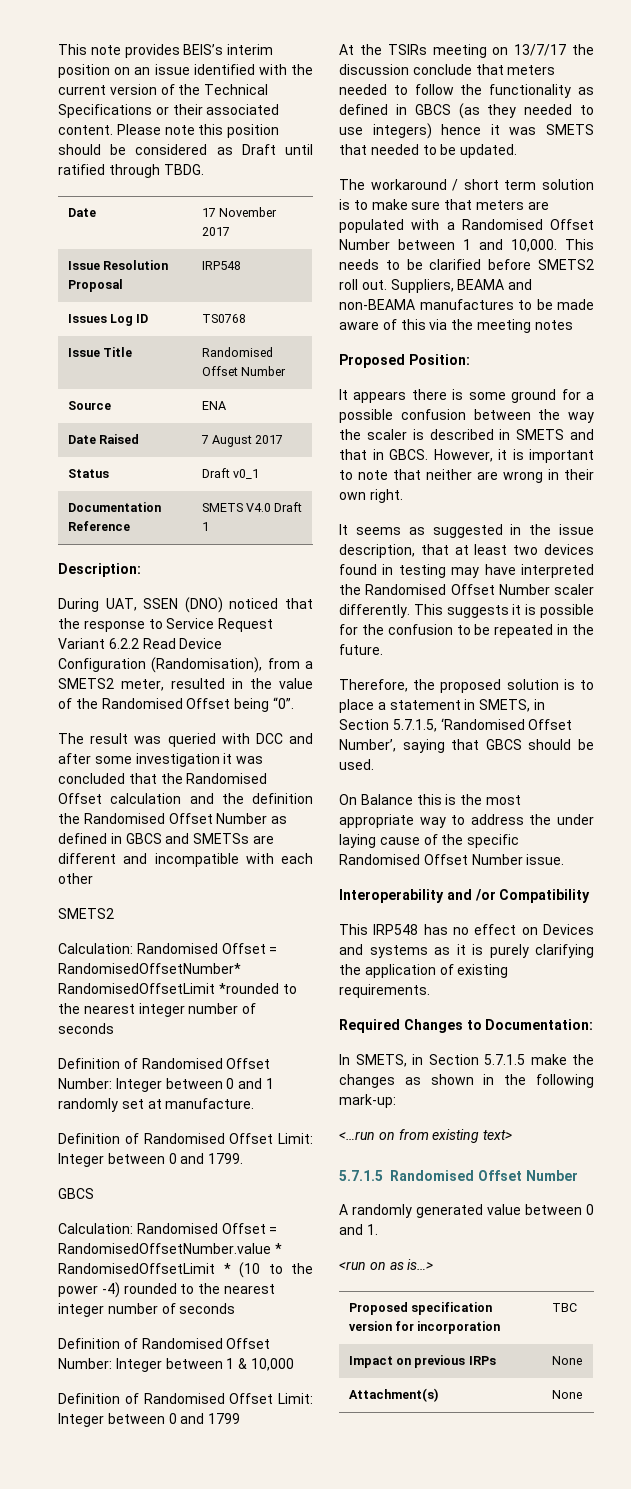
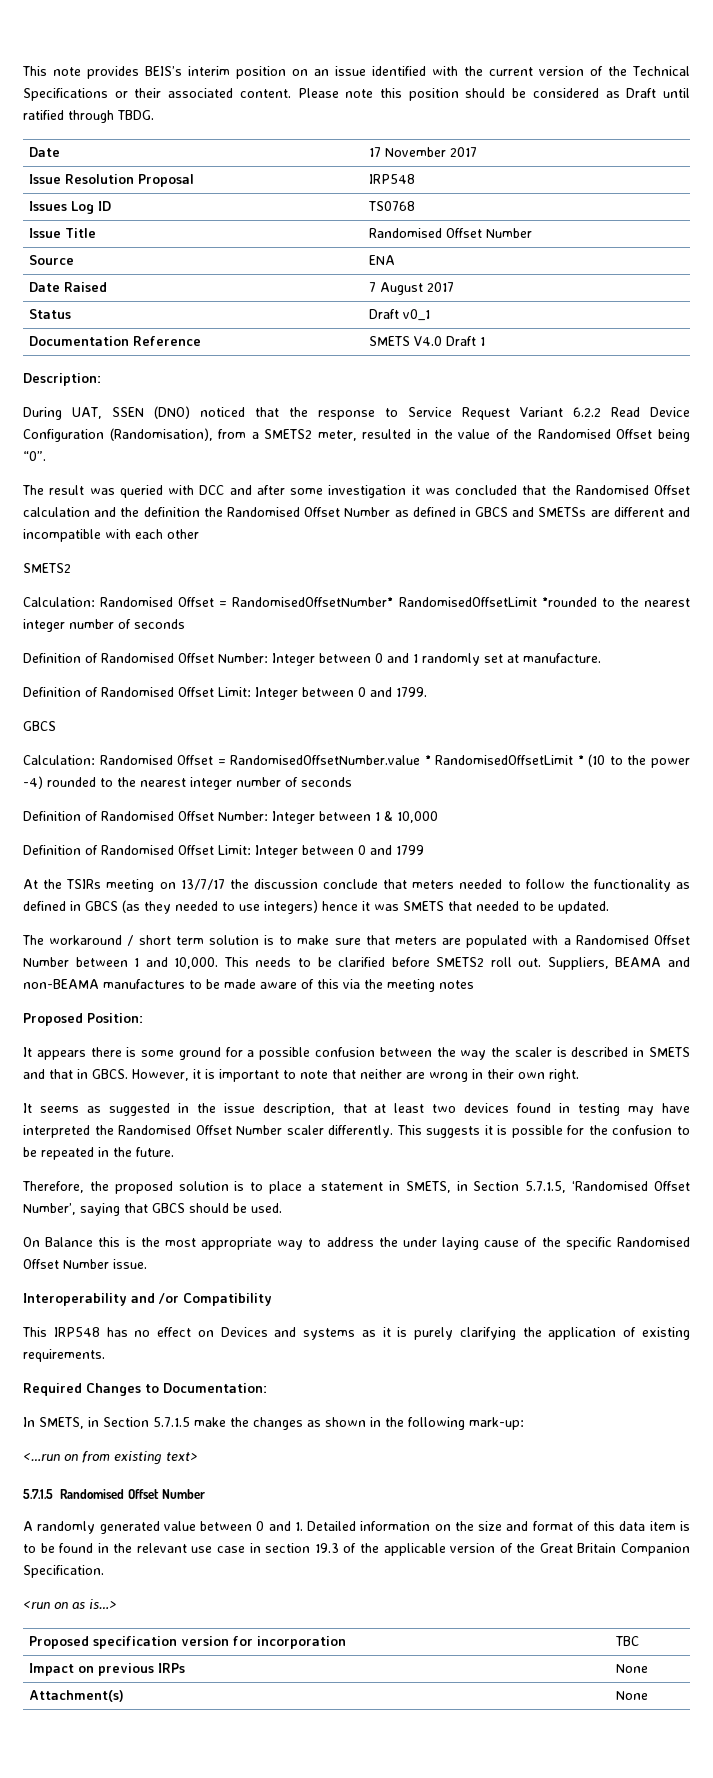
- A randomly generated value between 0 and 1.
+ A randomly generated value between 0 and 1. Detailed information on the size and format of this data item is to be found in the relevant use case in section 19.3 of the applicable version of the Great Britain Companion Specification.

